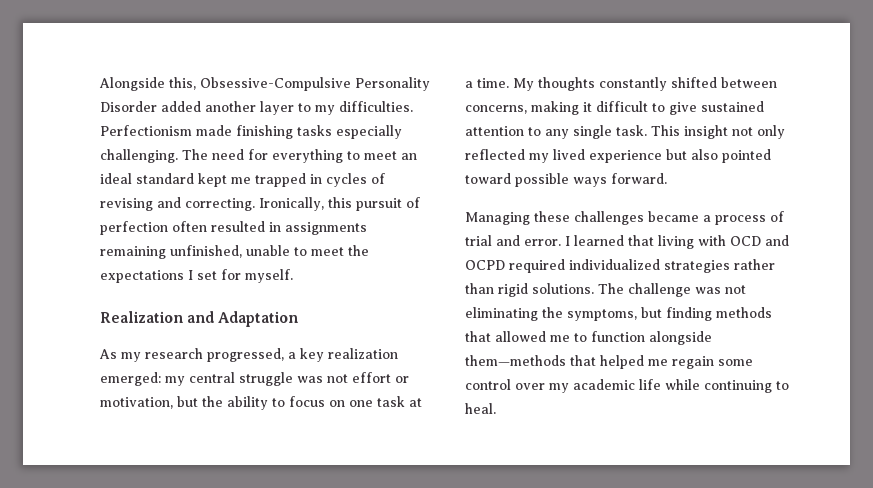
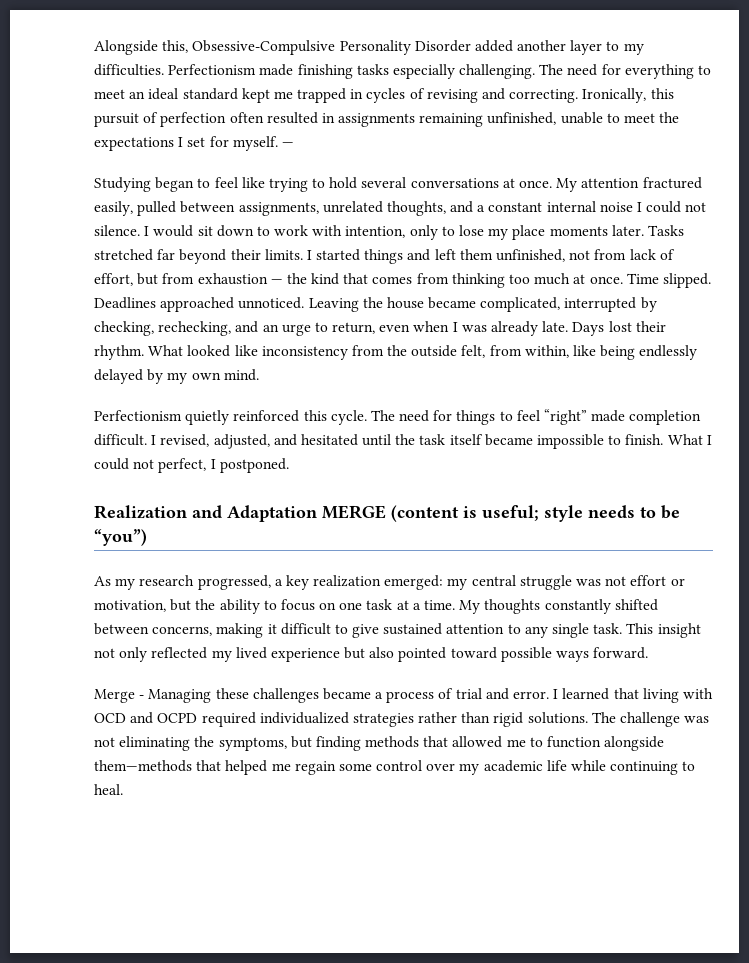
- Ironically, this pursuit of perfection often resulted in assignments remaining unfinished, unable to meet the expectations I set for myself.
- Realization and Adaptation
+ Ironically, this pursuit of perfection often resulted in assignments remaining unfinished, unable to meet the expectations I set for myself. —
+ Studying began to feel like trying to hold several conversations at once. My attention fractured easily, pulled between assignments, unrelated thoughts, and a constant internal noise I could not silence. I would sit down to work with intention, only to lose my place moments later. Tasks stretched far beyond their limits. I started things and left them unfinished, not from lack of effort, but from exhaustion — the kind that comes from thinking too much at once. Time slipped. Deadlines approached unnoticed. Leaving the house became complicated, interrupted by checking, rechecking, and an urge to return, even when I was already late. Days lost their rhythm. What looked like inconsistency from the outside felt, from within, like being endlessly delayed by my own mind.
+ Perfectionism quietly reinforced this cycle. The need for things to feel “right” made completion difficult. I revised, adjusted, and hesitated until the task itself became impossible to finish. What I could not perfect, I postponed.
+ Realization and Adaptation MERGE (content is useful; style needs to be “you”)
- Managing these challenges became a process of trial and error.
+ Merge - Managing these challenges became a process of trial and error.

